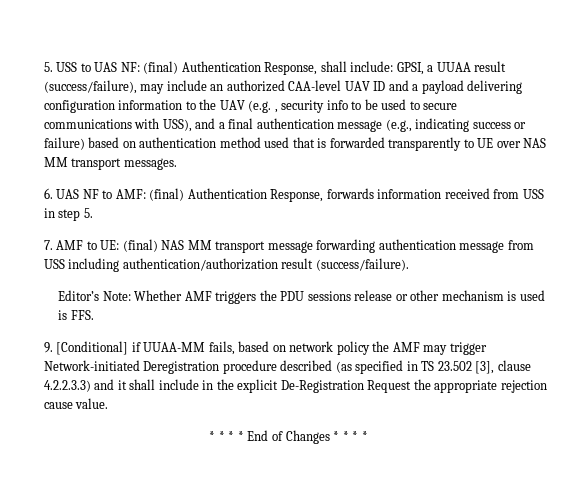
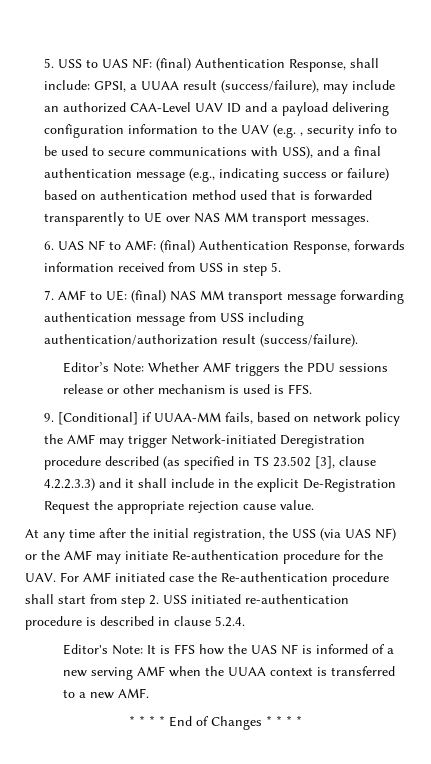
- GPSI, a UUAA result (success/failure), may include an authorized CAA-level UAV ID and a payload delivering configuration information to the UAV (e.g. , security info to be used to secure communications with USS), and a final authentication message (e.g., indicating success or failure) based on authentication method used that is forwarded transparently to UE over NAS MM transport messages.
+ GPSI, a UUAA result (success/failure), may include an authorized CAA-Level UAV ID and a payload delivering configuration information to the UAV (e.g. , security info to be used to secure communications with USS), and a final authentication message (e.g., indicating success or failure) based on authentication method used that is forwarded transparently to UE over NAS MM transport messages.
+ At any time after the initial registration, the USS (via UAS NF) or the AMF may initiate Re-authentication procedure for the UAV. For AMF initiated case the Re-authentication procedure shall start from step 2. USS initiated re-authentication procedure is described in clause 5.2.4.
+ Editor's Note: It is FFS how the UAS NF is informed of a new serving AMF when the UUAA context is transferred to a new AMF.

